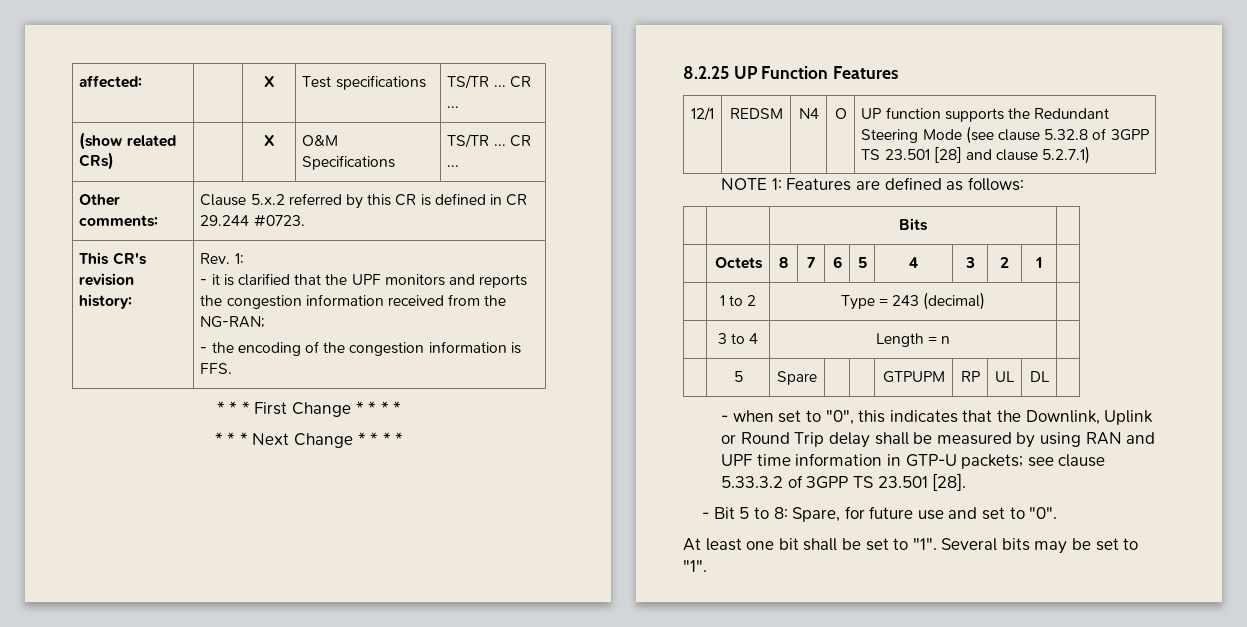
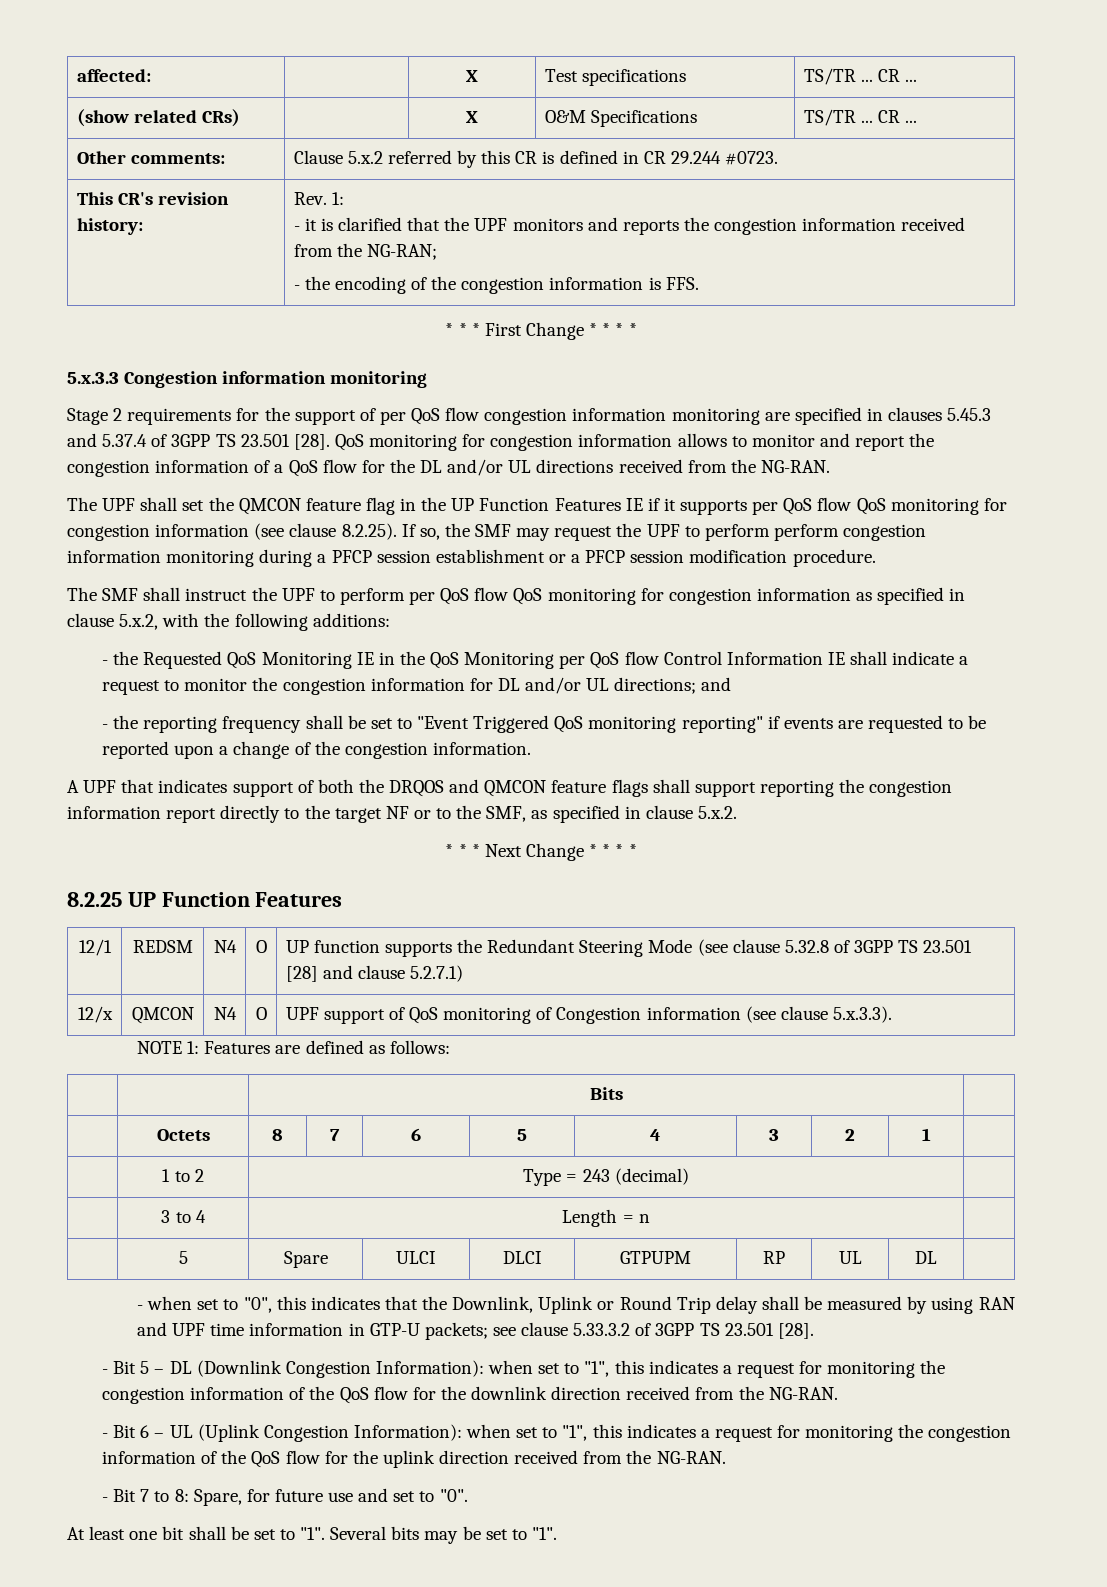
+ 5.x.3.3 Congestion information monitoring
+ Stage 2 requirements for the support of per QoS flow congestion information monitoring are specified in clauses 5.45.3 and 5.37.4 of 3GPP TS 23.501 [28]. QoS monitoring for congestion information allows to monitor and report the congestion information of a QoS flow for the DL and/or UL directions received from the NG-RAN.
+ The UPF shall set the QMCON feature flag in the UP Function Features IE if it supports per QoS flow QoS monitoring for congestion information (see clause 8.2.25). If so, the SMF may request the UPF to perform perform congestion information monitoring during a PFCP session establishment or a PFCP session modification procedure.
+ The SMF shall instruct the UPF to perform per QoS flow QoS monitoring for congestion information as specified in clause 5.x.2, with the following additions:
+ - the Requested QoS Monitoring IE in the QoS Monitoring per QoS flow Control Information IE shall indicate a request to monitor the congestion information for DL and/or UL directions; and
+ - the reporting frequency shall be set to "Event Triggered QoS monitoring reporting" if events are requested to be reported upon a change of the congestion information.
+ A UPF that indicates support of both the DRQOS and QMCON feature flags shall support reporting the congestion information report directly to the target NF or to the SMF, as specified in clause 5.x.2.
+ 12/x | QMCON | N4 | O | UPF support of QoS monitoring of Congestion information (see clause 5.x.3.3).
- | 5 | Spare | | | GTPUPM | RP | UL | DL |
+ | 5 | Spare | ULCI | DLCI | GTPUPM | RP | UL | DL |
- - Bit 5 to 8: Spare, for future use and set to "0".
+ - Bit 5 – DL (Downlink Congestion Information): when set to "1", this indicates a request for monitoring the congestion information of the QoS flow for the downlink direction received from the NG-RAN.
+ - Bit 6 – UL (Uplink Congestion Information): when set to "1", this indicates a request for monitoring the congestion information of the QoS flow for the uplink direction received from the NG-RAN.
+ - Bit 7 to 8: Spare, for future use and set to "0".

